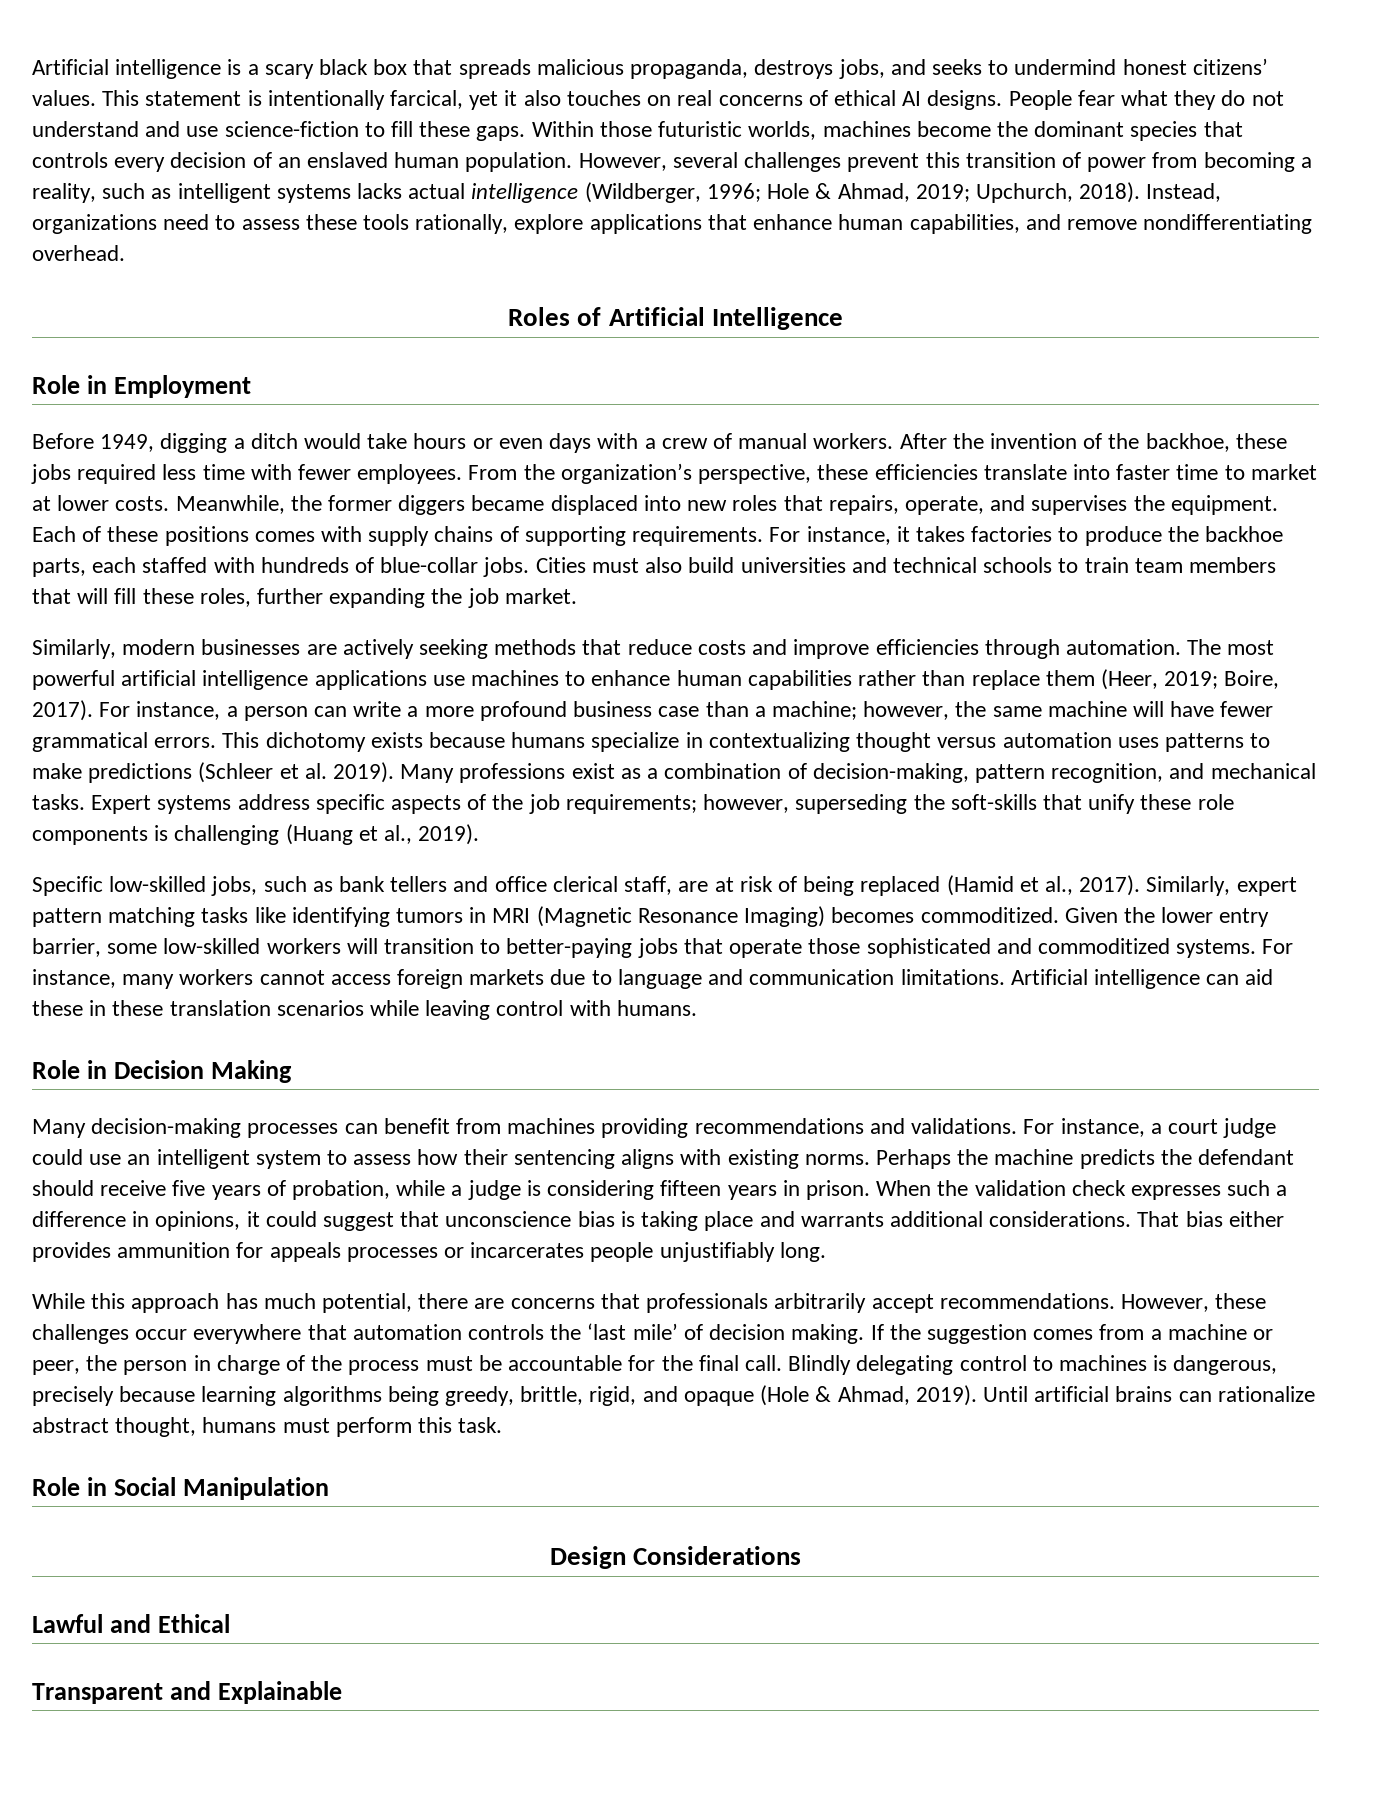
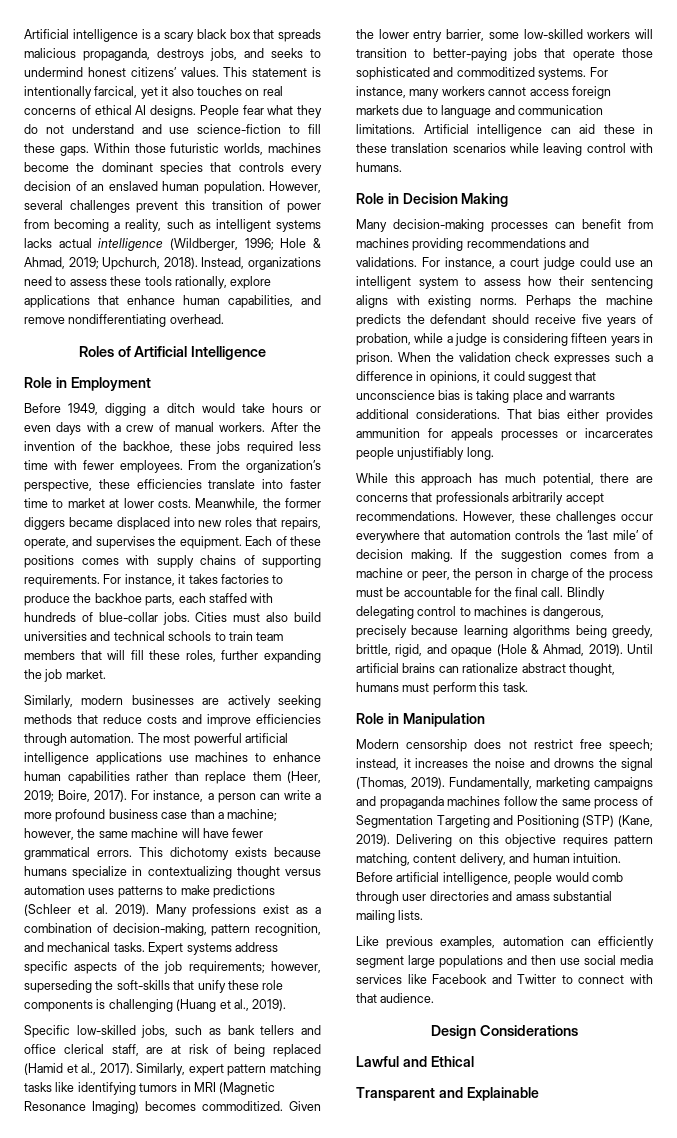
- Role in Social Manipulation
+ Role in Manipulation
+ Modern censorship does not restrict free speech; instead, it increases the noise and drowns the signal (Thomas, 2019). Fundamentally, marketing campaigns and propaganda machines follow the same process of Segmentation Targeting and Positioning (STP) (Kane, 2019). Delivering on this objective requires pattern matching, content delivery, and human intuition. Before artificial intelligence, people would comb through user directories and amass substantial mailing lists.
+ Like previous examples, automation can efficiently segment large populations and then use social media services like Facebook and Twitter to connect with that audience.

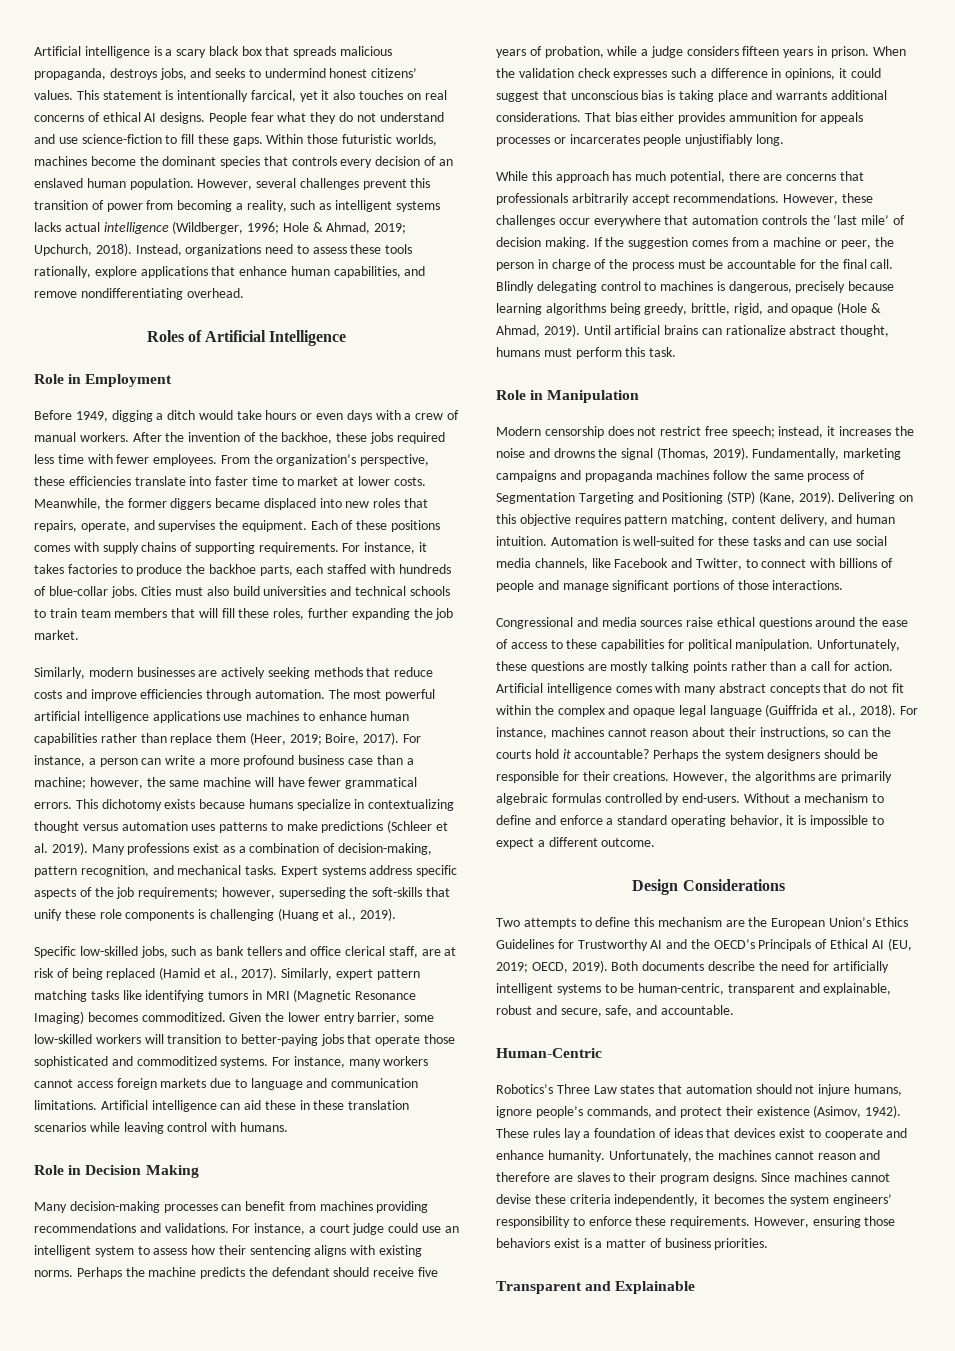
- Perhaps the machine predicts the defendant should receive five years of probation, while a judge is considering fifteen years in prison.
+ Perhaps the machine predicts the defendant should receive five years of probation, while a judge considers fifteen years in prison.
- When the validation check expresses such a difference in opinions, it could suggest that unconscience bias is taking place and warrants additional considerations.
+ When the validation check expresses such a difference in opinions, it could suggest that unconscious bias is taking place and warrants additional considerations.
- Before artificial intelligence, people would comb through user directories and amass substantial mailing lists.
- Like previous examples, automation can efficiently segment large populations and then use social media services like Facebook and Twitter to connect with that audience.
+ Automation is well-suited for these tasks and can use social media channels, like Facebook and Twitter, to connect with billions of people and manage significant portions of those interactions.
+ Congressional and media sources raise ethical questions around the ease of access to these capabilities for political manipulation. Unfortunately, these questions are mostly talking points rather than a call for action. Artificial intelligence comes with many abstract concepts that do not fit within the complex and opaque legal language (Guiffrida et al., 2018). For instance, machines cannot reason about their instructions, so can the courts hold it accountable? Perhaps the system designers should be responsible for their creations. However, the algorithms are primarily algebraic formulas controlled by end-users. Without a mechanism to define and enforce a standard operating behavior, it is impossible to expect a different outcome.
  Design Considerations
- Lawful and Ethical
+ Two attempts to define this mechanism are the European Union’s Ethics Guidelines for Trustworthy AI and the OECD’s Principals of Ethical AI (EU, 2019; OECD, 2019). Both documents describe the need for artificially intelligent systems to be human-centric, transparent and explainable, robust and secure, safe, and accountable.
+ Human-Centric
+ Robotics’s Three Law states that automation should not injure humans, ignore people’s commands, and protect their existence (Asimov, 1942). These rules lay a foundation of ideas that devices exist to cooperate and enhance humanity. Unfortunately, the machines cannot reason and therefore are slaves to their program designs. Since machines cannot devise these criteria independently, it becomes the system engineers’ responsibility to enforce these requirements. However, ensuring those behaviors exist is a matter of business priorities.

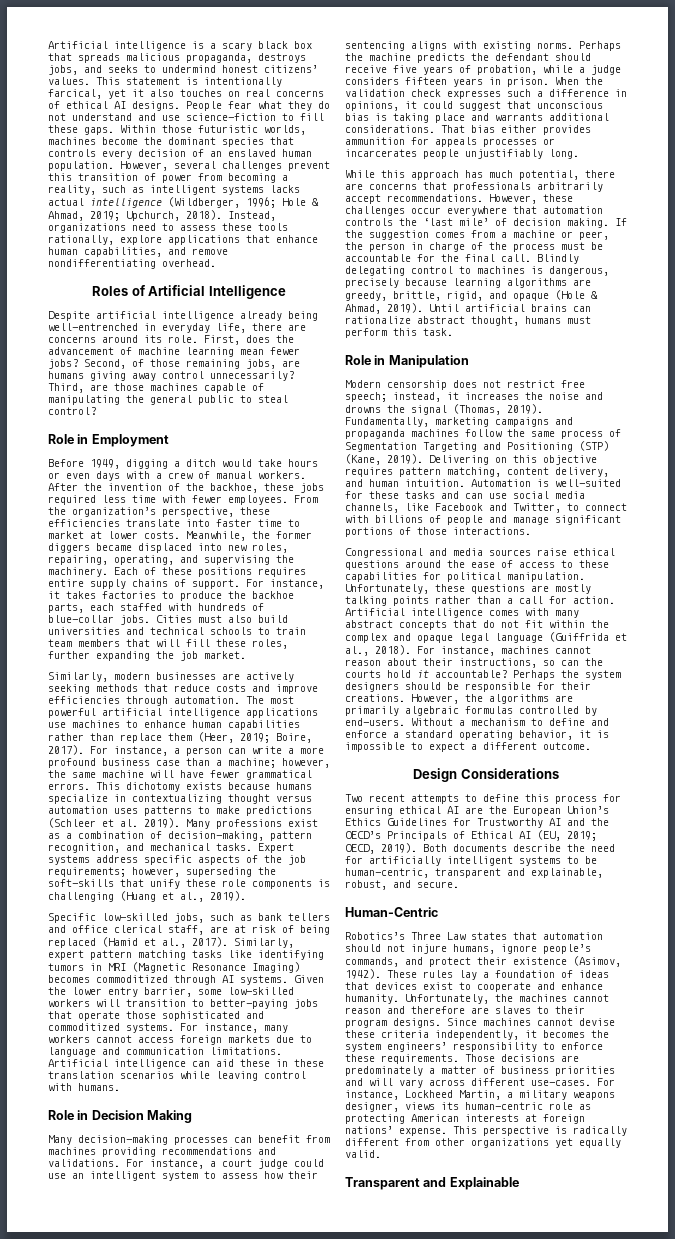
+ Despite artificial intelligence already being well-entrenched in everyday life, there are concerns around its role. First, does the advancement of machine learning mean fewer jobs? Second, of those remaining jobs, are humans giving away control unnecessarily? Third, are those machines capable of manipulating the general public to steal control?
- Meanwhile, the former diggers became displaced into new roles that repairs, operate, and supervises the equipment.
+ Meanwhile, the former diggers became displaced into new roles, repairing, operating, and supervising the machinery.
- Each of these positions comes with supply chains of supporting requirements.
+ Each of these positions requires entire supply chains of support.
- Similarly, expert pattern matching tasks like identifying tumors in MRI (Magnetic Resonance Imaging) becomes commoditized.
+ Similarly, expert pattern matching tasks like identifying tumors in MRI (Magnetic Resonance Imaging) becomes commoditized through AI systems.
- Blindly delegating control to machines is dangerous, precisely because learning algorithms being greedy, brittle, rigid, and opaque (Hole & Ahmad, 2019).
+ Blindly delegating control to machines is dangerous, precisely because learning algorithms are greedy, brittle, rigid, and opaque (Hole & Ahmad, 2019).
- Two attempts to define this mechanism are the European Union’s Ethics Guidelines for Trustworthy AI and the OECD’s Principals of Ethical AI (EU, 2019; OECD, 2019).
+ Two recent attempts to define this process for ensuring ethical AI are the European Union’s Ethics Guidelines for Trustworthy AI and the OECD’s Principals of Ethical AI (EU, 2019; OECD, 2019).
- Both documents describe the need for artificially intelligent systems to be human-centric, transparent and explainable, robust and secure, safe, and accountable.
+ Both documents describe the need for artificially intelligent systems to be human-centric, transparent and explainable, robust, and secure.
- However, ensuring those behaviors exist is a matter of business priorities.
+ Those decisions are predominately a matter of business priorities and will vary across different use-cases. For instance, Lockheed Martin, a military weapons designer, views its human-centric role as protecting American interests at foreign nations’ expense. This perspective is radically different from other organizations yet equally valid.

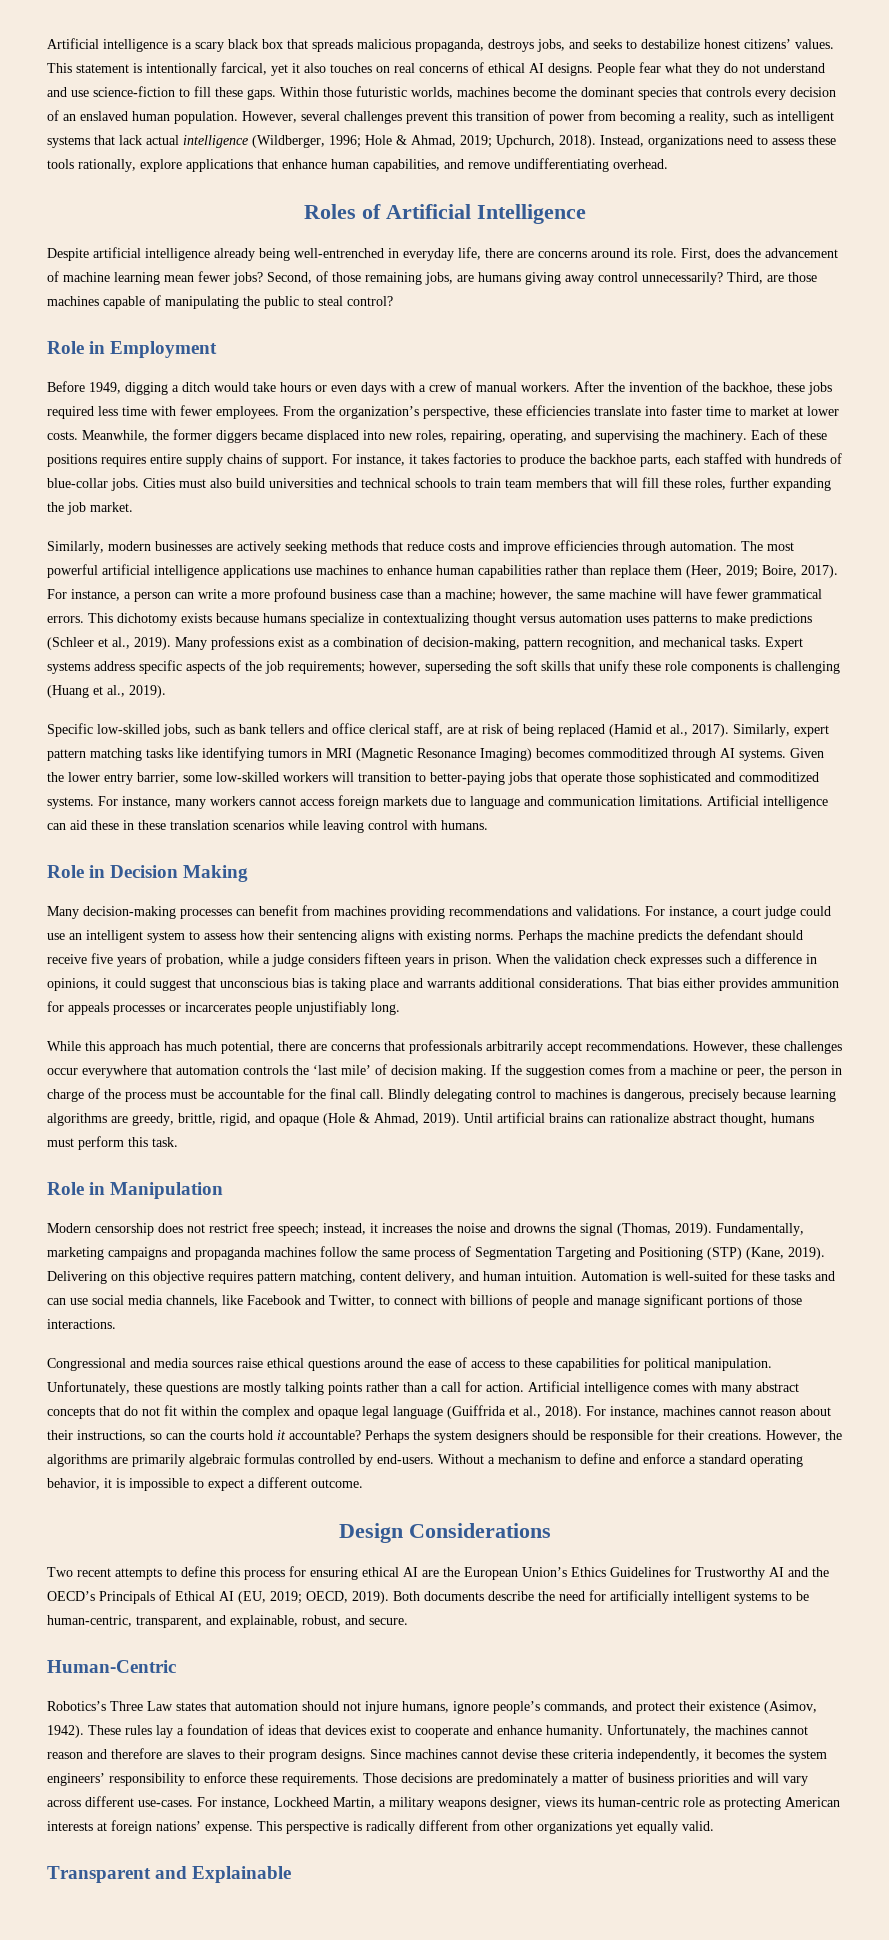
- Artificial intelligence is a scary black box that spreads malicious propaganda, destroys jobs, and seeks to undermind honest citizens’ values.
+ Artificial intelligence is a scary black box that spreads malicious propaganda, destroys jobs, and seeks to destabilize honest citizens’ values.
- However, several challenges prevent this transition of power from becoming a reality, such as intelligent systems lacks actual intelligence (Wildberger, 1996; Hole & Ahmad, 2019; Upchurch, 2018).
+ However, several challenges prevent this transition of power from becoming a reality, such as intelligent systems that lack actual intelligence (Wildberger, 1996; Hole & Ahmad, 2019; Upchurch, 2018).
- Instead, organizations need to assess these tools rationally, explore applications that enhance human capabilities, and remove nondifferentiating overhead.
+ Instead, organizations need to assess these tools rationally, explore applications that enhance human capabilities, and remove undifferentiating overhead.
- Third, are those machines capable of manipulating the general public to steal control?
+ Third, are those machines capable of manipulating the public to steal control?
- This dichotomy exists because humans specialize in contextualizing thought versus automation uses patterns to make predictions (Schleer et al. 2019).
+ This dichotomy exists because humans specialize in contextualizing thought versus automation uses patterns to make predictions (Schleer et al., 2019).
- Expert systems address specific aspects of the job requirements; however, superseding the soft-skills that unify these role components is challenging (Huang et al., 2019).
+ Expert systems address specific aspects of the job requirements; however, superseding the soft skills that unify these role components is challenging (Huang et al., 2019).
- Both documents describe the need for artificially intelligent systems to be human-centric, transparent and explainable, robust, and secure.
+ Both documents describe the need for artificially intelligent systems to be human-centric, transparent, and explainable, robust, and secure.

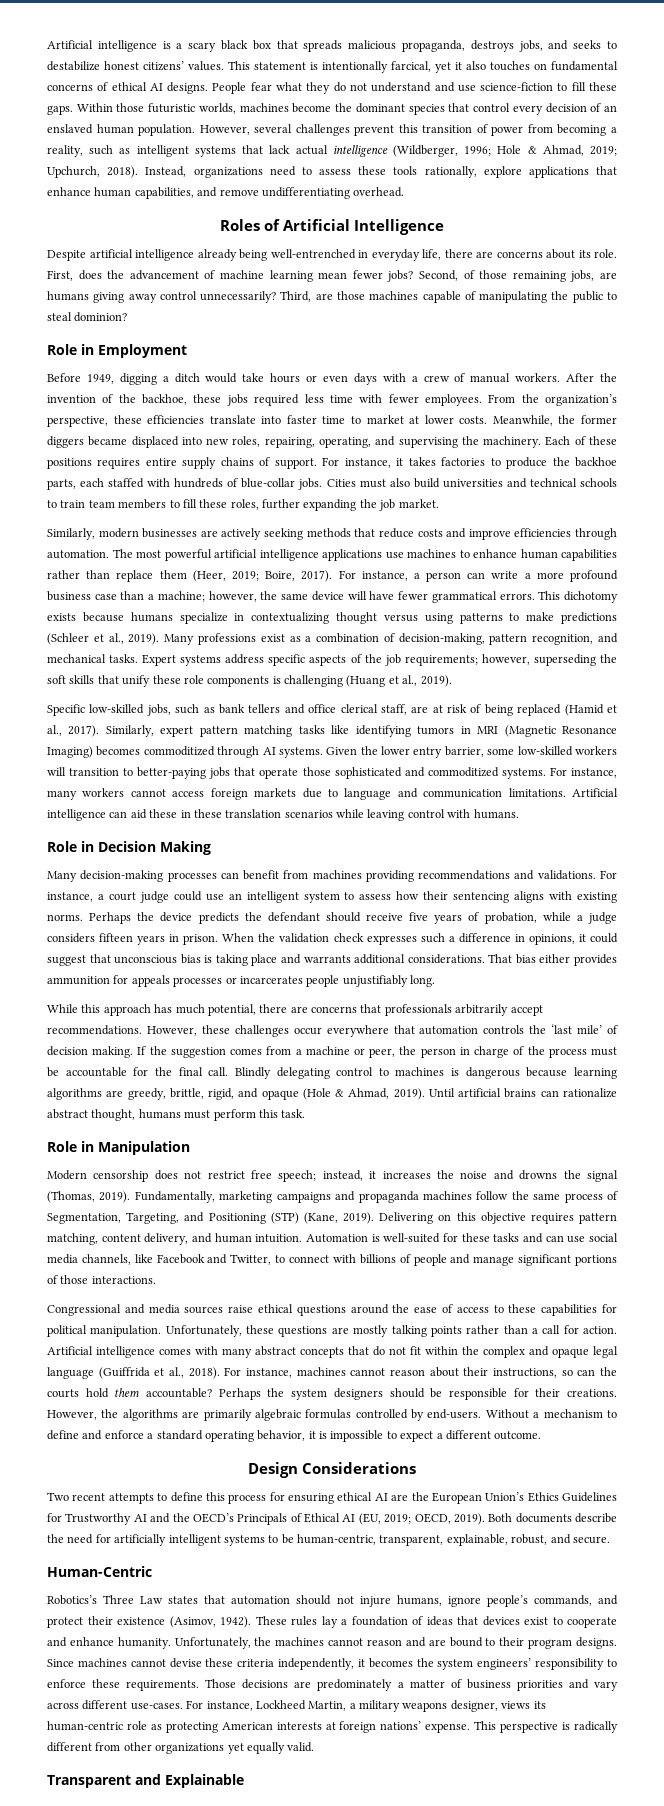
- This statement is intentionally farcical, yet it also touches on real concerns of ethical AI designs.
+ This statement is intentionally farcical, yet it also touches on fundamental concerns of ethical AI designs.
- Within those futuristic worlds, machines become the dominant species that controls every decision of an enslaved human population.
+ Within those futuristic worlds, machines become the dominant species that control every decision of an enslaved human population.
- Despite artificial intelligence already being well-entrenched in everyday life, there are concerns around its role.
+ Despite artificial intelligence already being well-entrenched in everyday life, there are concerns about its role.
- Third, are those machines capable of manipulating the public to steal control?
+ Third, are those machines capable of manipulating the public to steal dominion?
- Cities must also build universities and technical schools to train team members that will fill these roles, further expanding the job market.
+ Cities must also build universities and technical schools to train team members to fill these roles, further expanding the job market.
- For instance, a person can write a more profound business case than a machine; however, the same machine will have fewer grammatical errors.
+ For instance, a person can write a more profound business case than a machine; however, the same device will have fewer grammatical errors.
- This dichotomy exists because humans specialize in contextualizing thought versus automation uses patterns to make predictions (Schleer et al., 2019).
+ This dichotomy exists because humans specialize in contextualizing thought versus using patterns to make predictions (Schleer et al., 2019).
- Perhaps the machine predicts the defendant should receive five years of probation, while a judge considers fifteen years in prison.
+ Perhaps the device predicts the defendant should receive five years of probation, while a judge considers fifteen years in prison.
- Blindly delegating control to machines is dangerous, precisely because learning algorithms are greedy, brittle, rigid, and opaque (Hole & Ahmad, 2019).
+ Blindly delegating control to machines is dangerous because learning algorithms are greedy, brittle, rigid, and opaque (Hole & Ahmad, 2019).
- Fundamentally, marketing campaigns and propaganda machines follow the same process of Segmentation Targeting and Positioning (STP) (Kane, 2019).
+ Fundamentally, marketing campaigns and propaganda machines follow the same process of Segmentation, Targeting, and Positioning (STP) (Kane, 2019).
- For instance, machines cannot reason about their instructions, so can the courts hold it accountable?
+ For instance, machines cannot reason about their instructions, so can the courts hold them accountable?
- Both documents describe the need for artificially intelligent systems to be human-centric, transparent, and explainable, robust, and secure.
+ Both documents describe the need for artificially intelligent systems to be human-centric, transparent, explainable, robust, and secure.
- Unfortunately, the machines cannot reason and therefore are slaves to their program designs.
+ Unfortunately, the machines cannot reason and are bound to their program designs.
- Those decisions are predominately a matter of business priorities and will vary across different use-cases.
+ Those decisions are predominately a matter of business priorities and vary across different use-cases.

